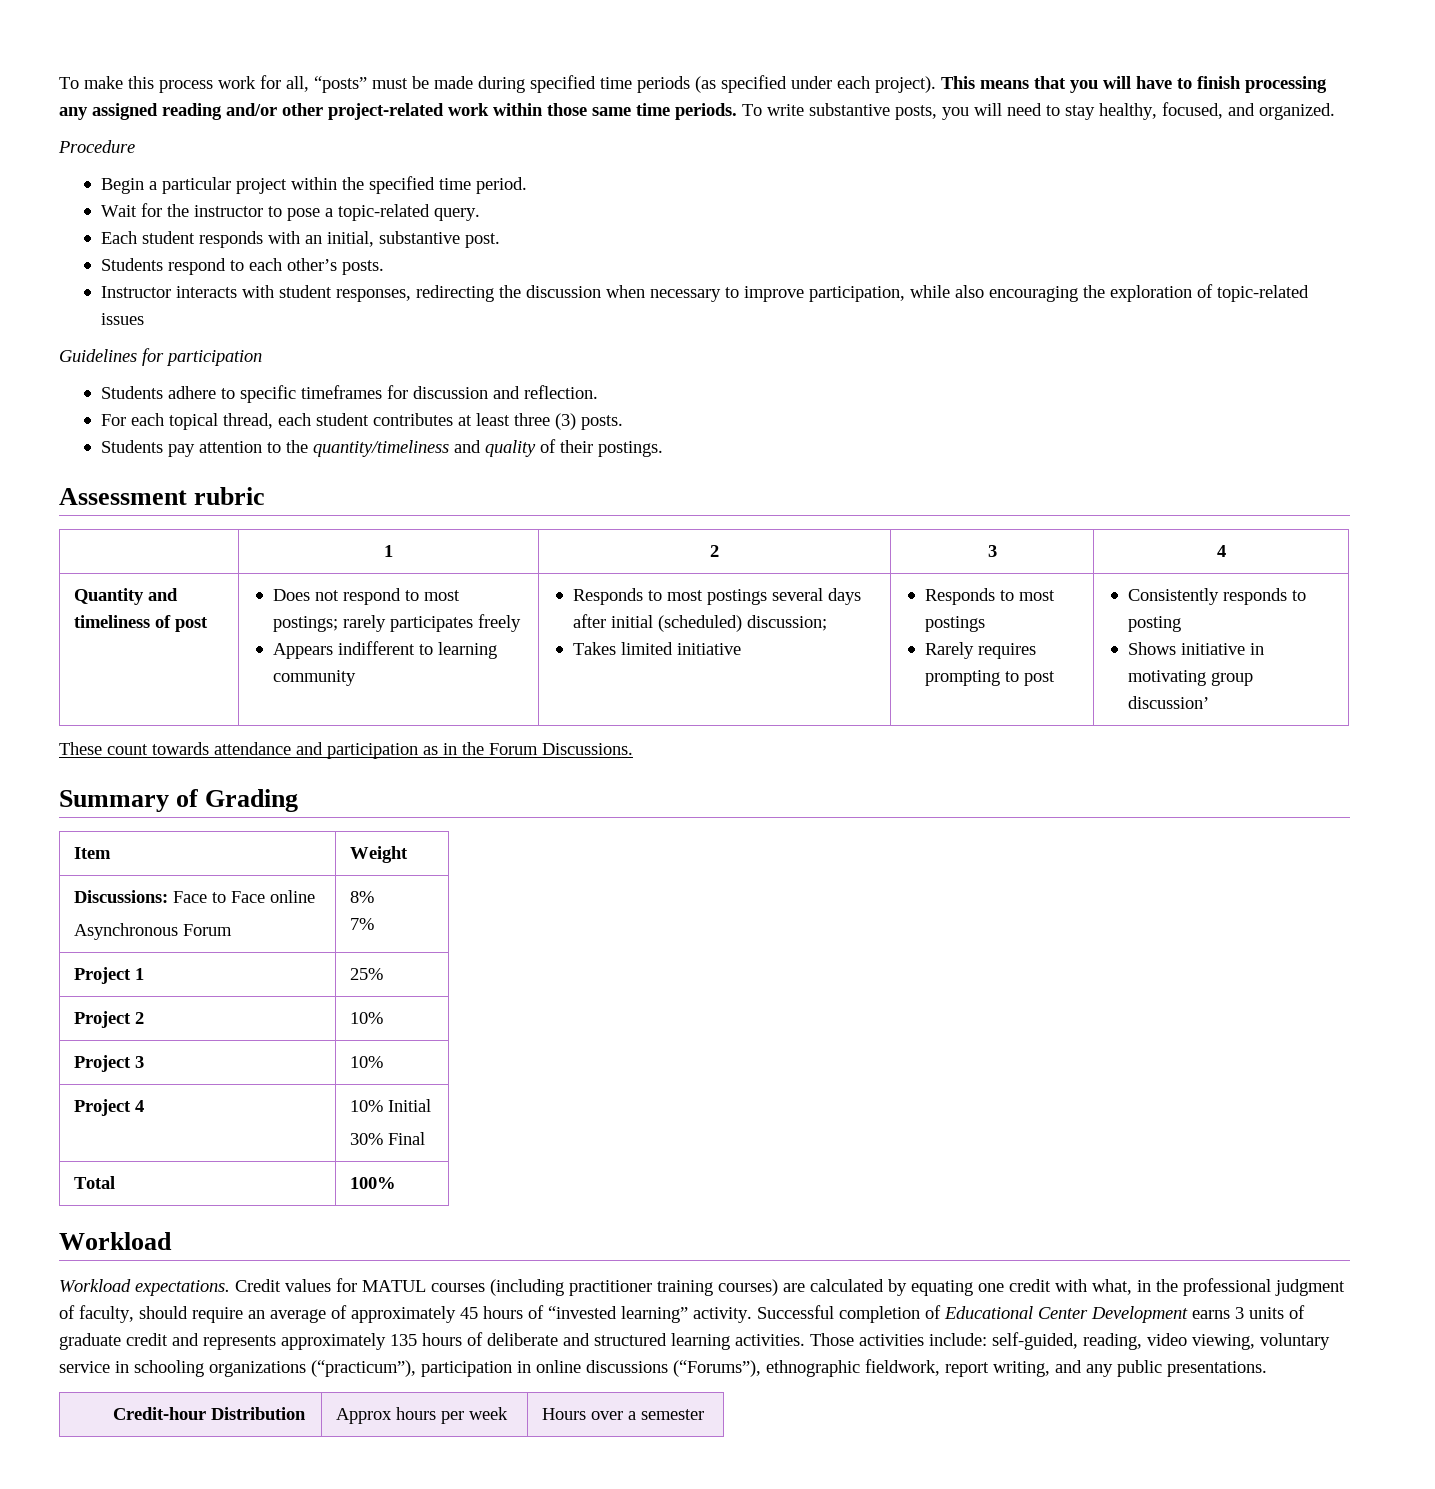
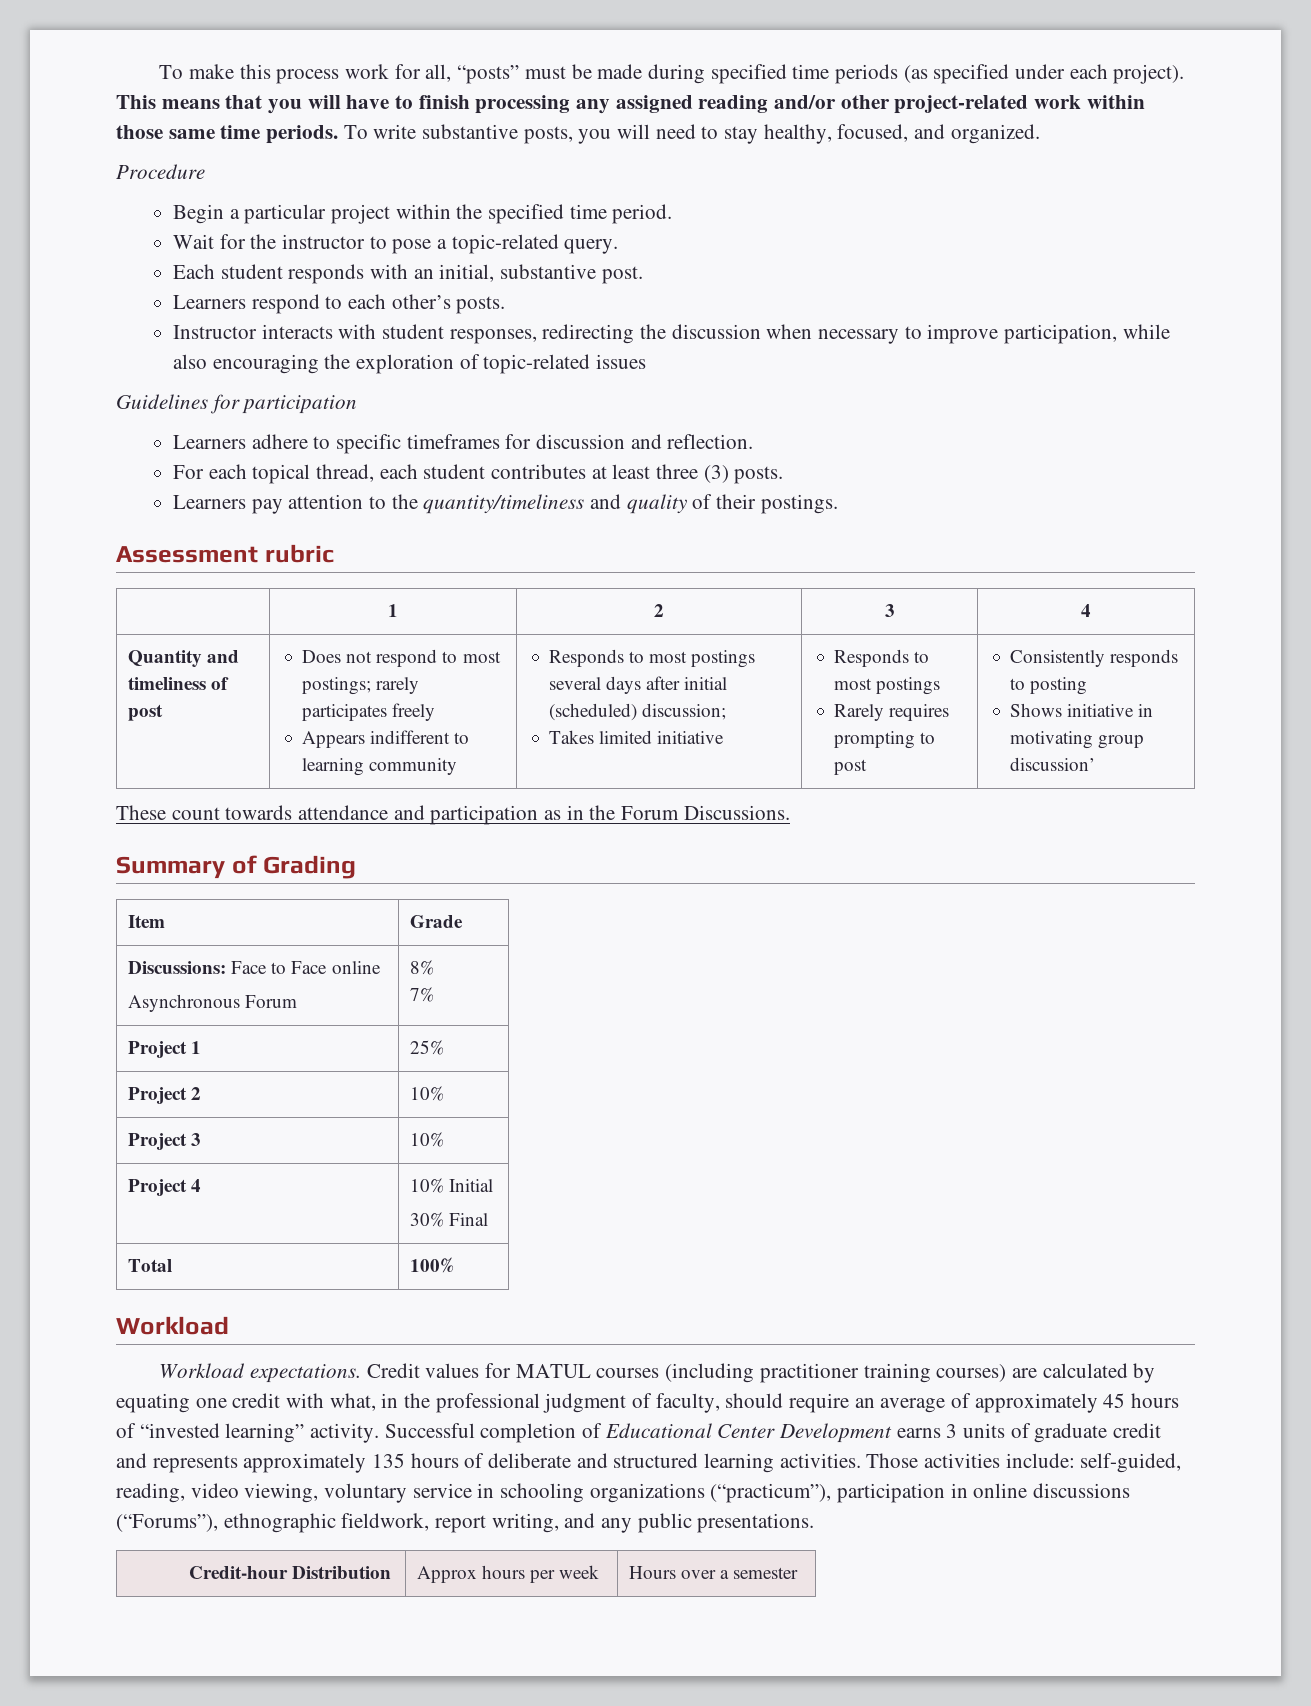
- Students respond to each other’s posts.
+ Learners respond to each other’s posts.
- Students adhere to specific timeframes for discussion and reflection.
+ Learners adhere to specific timeframes for discussion and reflection.
- Students pay attention to the quantity/timeliness and quality of their postings.
+ Learners pay attention to the quantity/timeliness and quality of their postings.
- Item | Weight
+ Item | Grade

